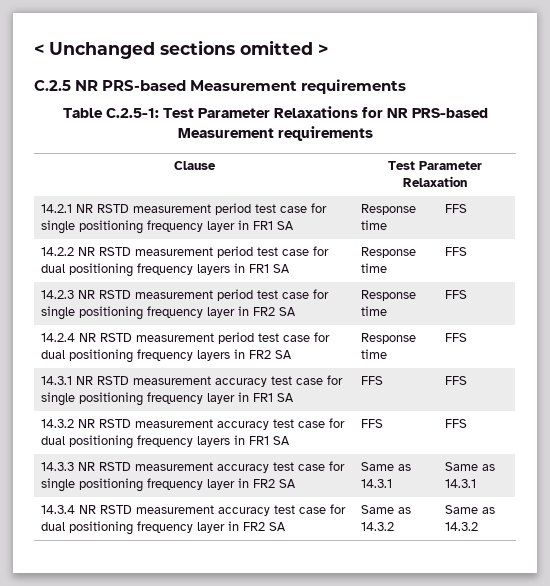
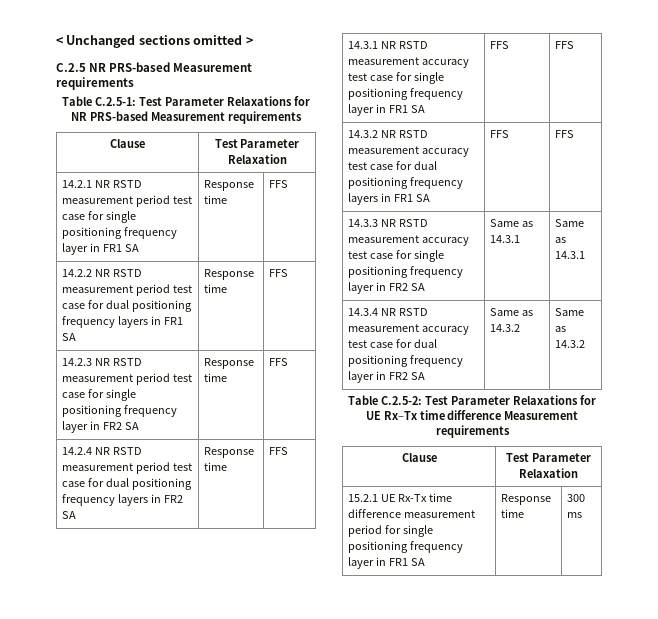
+ Table C.2.5-2: Test Parameter Relaxations for UE Rx–Tx time difference Measurement requirements
+ Clause | Test Parameter Relaxation
+ 15.2.1 UE Rx-Tx time difference measurement period for single positioning frequency layer in FR1 SA | Response time | 300 ms

